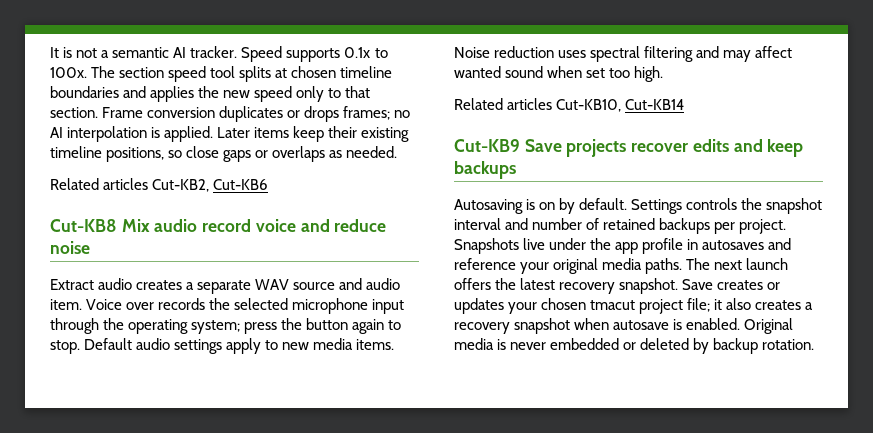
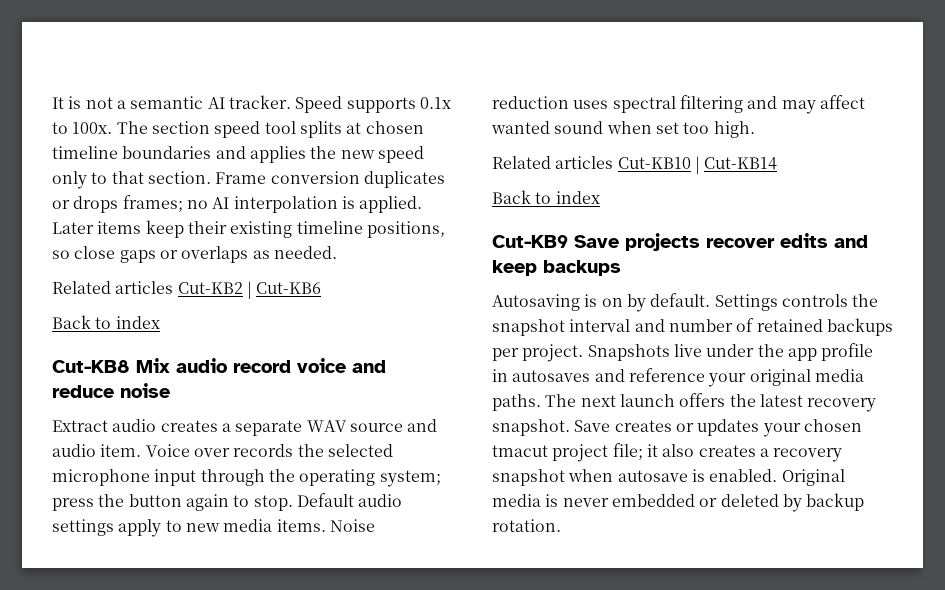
- Related articles Cut-KB2, Cut-KB6
+ Related articles Cut-KB2 | Cut-KB6
+ Back to index
- Related articles Cut-KB10, Cut-KB14
+ Related articles Cut-KB10 | Cut-KB14
+ Back to index

